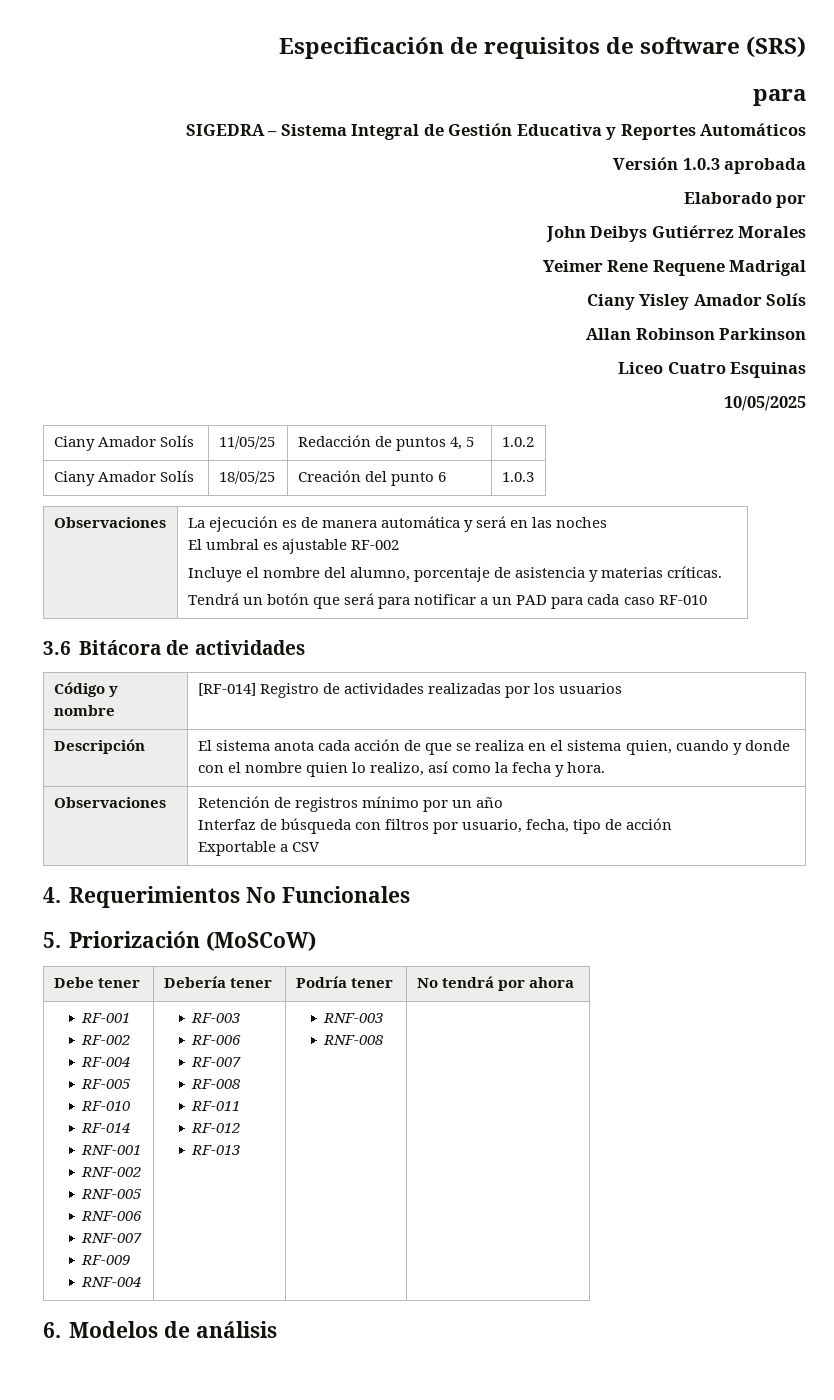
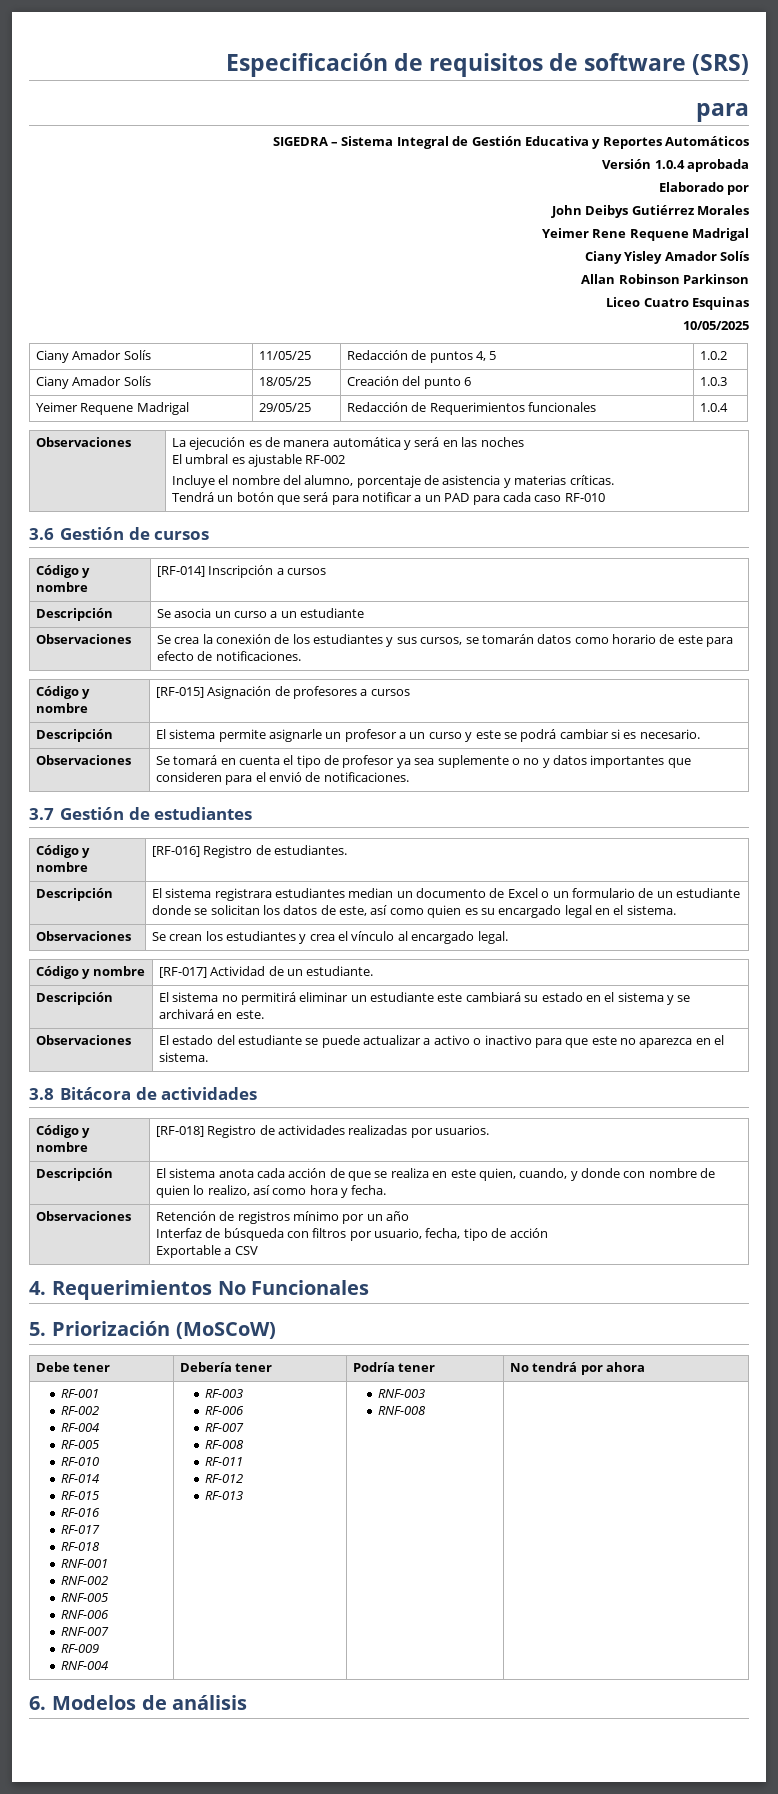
- Versión 1.0.3 aprobada
+ Versión 1.0.4 aprobada
+ Yeimer Requene Madrigal | 29/05/25 | Redacción de Requerimientos funcionales | 1.0.4
- 3.6 Bitácora de actividades
+ 3.6 Gestión de cursos
+ Código y nombre | [RF-014] Inscripción a cursos
+ Descripción | Se asocia un curso a un estudiante
+ Observaciones | Se crea la conexión de los estudiantes y sus cursos, se tomarán datos como horario de este para efecto de notificaciones.
+ Código y nombre | [RF-015] Asignación de profesores a cursos
+ Descripción | El sistema permite asignarle un profesor a un curso y este se podrá cambiar si es necesario.
+ Observaciones | Se tomará en cuenta el tipo de profesor ya sea suplemente o no y datos importantes que consideren para el envió de notificaciones.
+ 3.7 Gestión de estudiantes
+ Código y nombre | [RF-016] Registro de estudiantes.
+ Descripción | El sistema registrara estudiantes median un documento de Excel o un formulario de un estudiante donde se solicitan los datos de este, así como quien es su encargado legal en el sistema.
+ Observaciones | Se crean los estudiantes y crea el vínculo al encargado legal.
+ Código y nombre | [RF-017] Actividad de un estudiante.
+ Descripción | El sistema no permitirá eliminar un estudiante este cambiará su estado en el sistema y se archivará en este.
+ Observaciones | El estado del estudiante se puede actualizar a activo o inactivo para que este no aparezca en el sistema.
+ 3.8 Bitácora de actividades
- Código y nombre | [RF-014] Registro de actividades realizadas por los usuarios
+ Código y nombre | [RF-018] Registro de actividades realizadas por usuarios.
- Descripción | El sistema anota cada acción de que se realiza en el sistema quien, cuando y donde con el nombre quien lo realizo, así como la fecha y hora.
+ Descripción | El sistema anota cada acción de que se realiza en este quien, cuando, y donde con nombre de quien lo realizo, así como hora y fecha.
  RF-001
  RF-002
  RF-004
  RF-005
  RF-010
  RF-014
+ RF-015
+ RF-016
+ RF-017
+ RF-018

